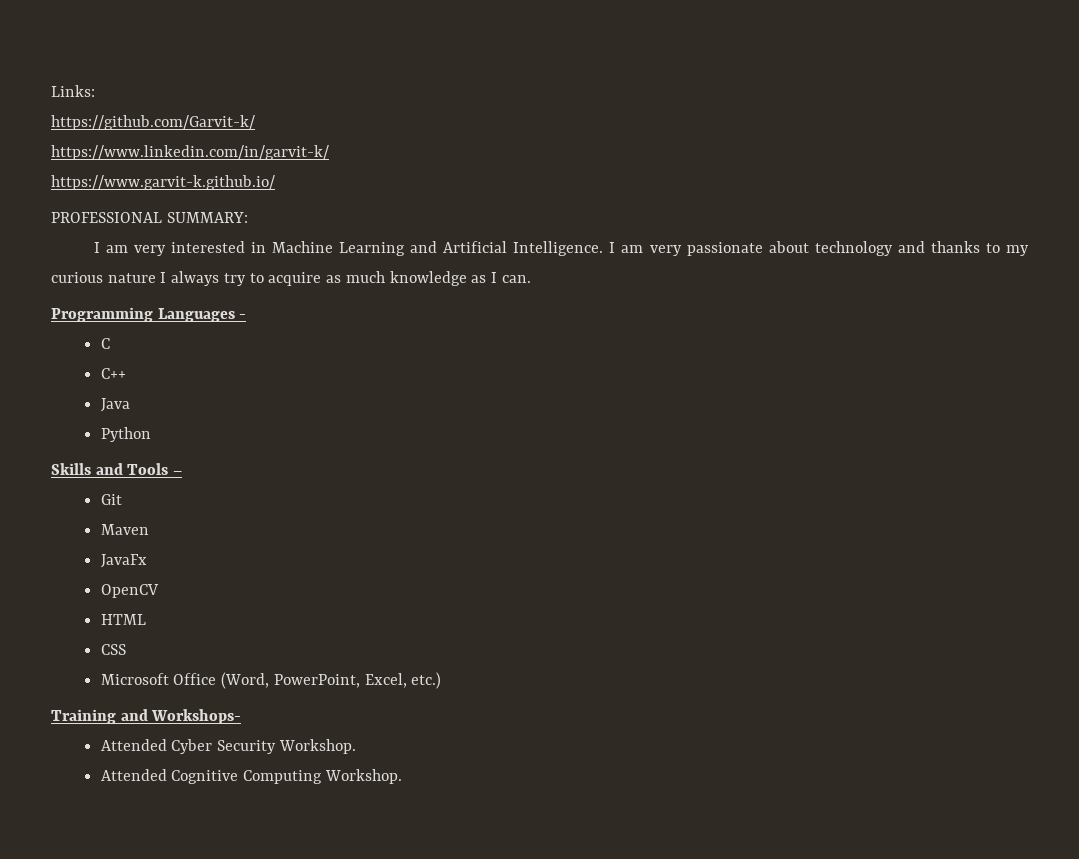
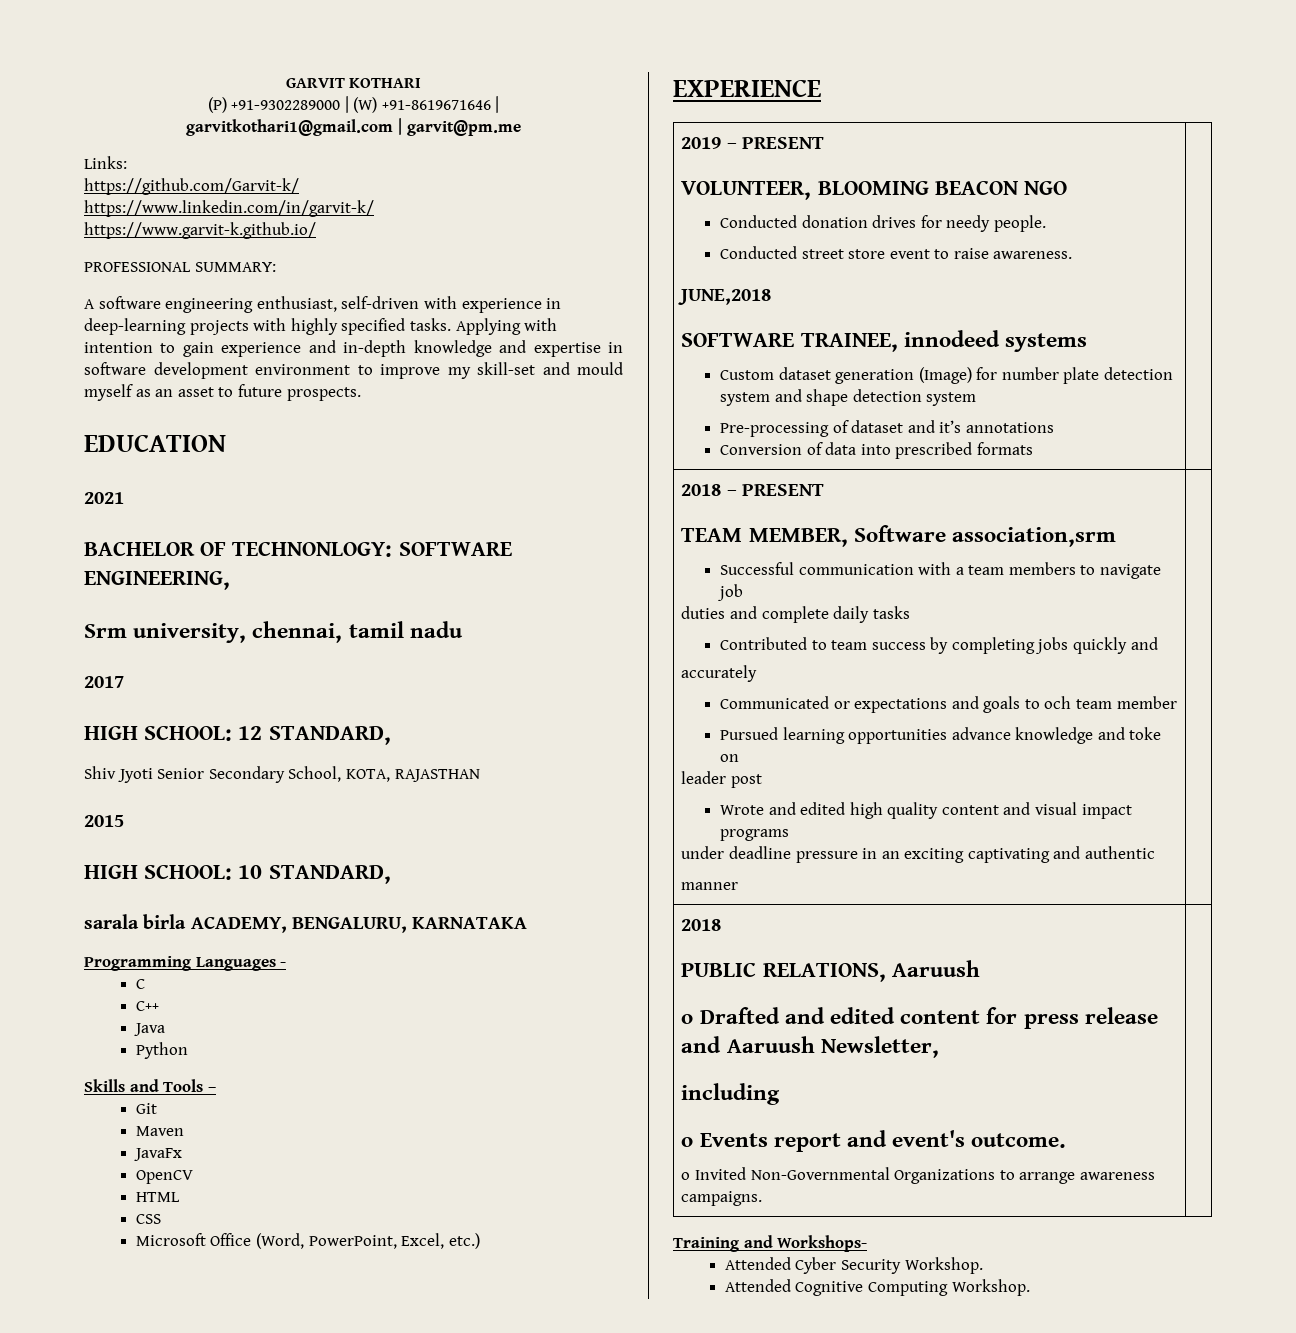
+ GARVIT KOTHARI
+ (P) +91-9302289000 | (W) +91-8619671646 |
+ garvitkothari1@gmail.com | garvit@pm.me
- I am very interested in Machine Learning and Artificial Intelligence. I am very passionate about technology and thanks to my curious nature I always try to acquire as much knowledge as I can.
+ A software engineering enthusiast, self-driven with experience in deep-learning projects with highly specified tasks. Applying with intention to gain experience and in-depth knowledge and expertise in software development environment to improve my skill-set and mould myself as an asset to future prospects.
+ EDUCATION
+ 2021
+ BACHELOR OF TECHNONLOGY: SOFTWARE ENGINEERING,
+ Srm university, chennai, tamil nadu
+ 2017
+ HIGH SCHOOL: 12 STANDARD,
+ Shiv Jyoti Senior Secondary School, KOTA, RAJASTHAN
+ 2015
+ HIGH SCHOOL: 10 STANDARD,
+ sarala birla ACADEMY, BENGALURU, KARNATAKA
+ EXPERIENCE
+ 2019 – PRESENT
+ VOLUNTEER, BLOOMING BEACON NGO
+ Conducted donation drives for needy people.
+ Conducted street store event to raise awareness.
+ JUNE,2018
+ SOFTWARE TRAINEE, innodeed systems
+ Custom dataset generation (Image) for number plate detection system and shape detection system
+ Pre-processing of dataset and it’s annotations
+ Conversion of data into prescribed formats |
+ 2018 – PRESENT
+ TEAM MEMBER, Software association,srm
+ Successful communication with a team members to navigate job
+ duties and complete daily tasks
+ Contributed to team success by completing jobs quickly and
+ accurately
+ Communicated or expectations and goals to och team member
+ Pursued learning opportunities advance knowledge and toke on
+ leader post
+ Wrote and edited high quality content and visual impact programs
+ under deadline pressure in an exciting captivating and authentic
+ manner |
+ 2018
+ PUBLIC RELATIONS, Aaruush
+ o Drafted and edited content for press release and Aaruush Newsletter,
+ including
+ o Events report and event's outcome.
+ o Invited Non-Governmental Organizations to arrange awareness campaigns. |

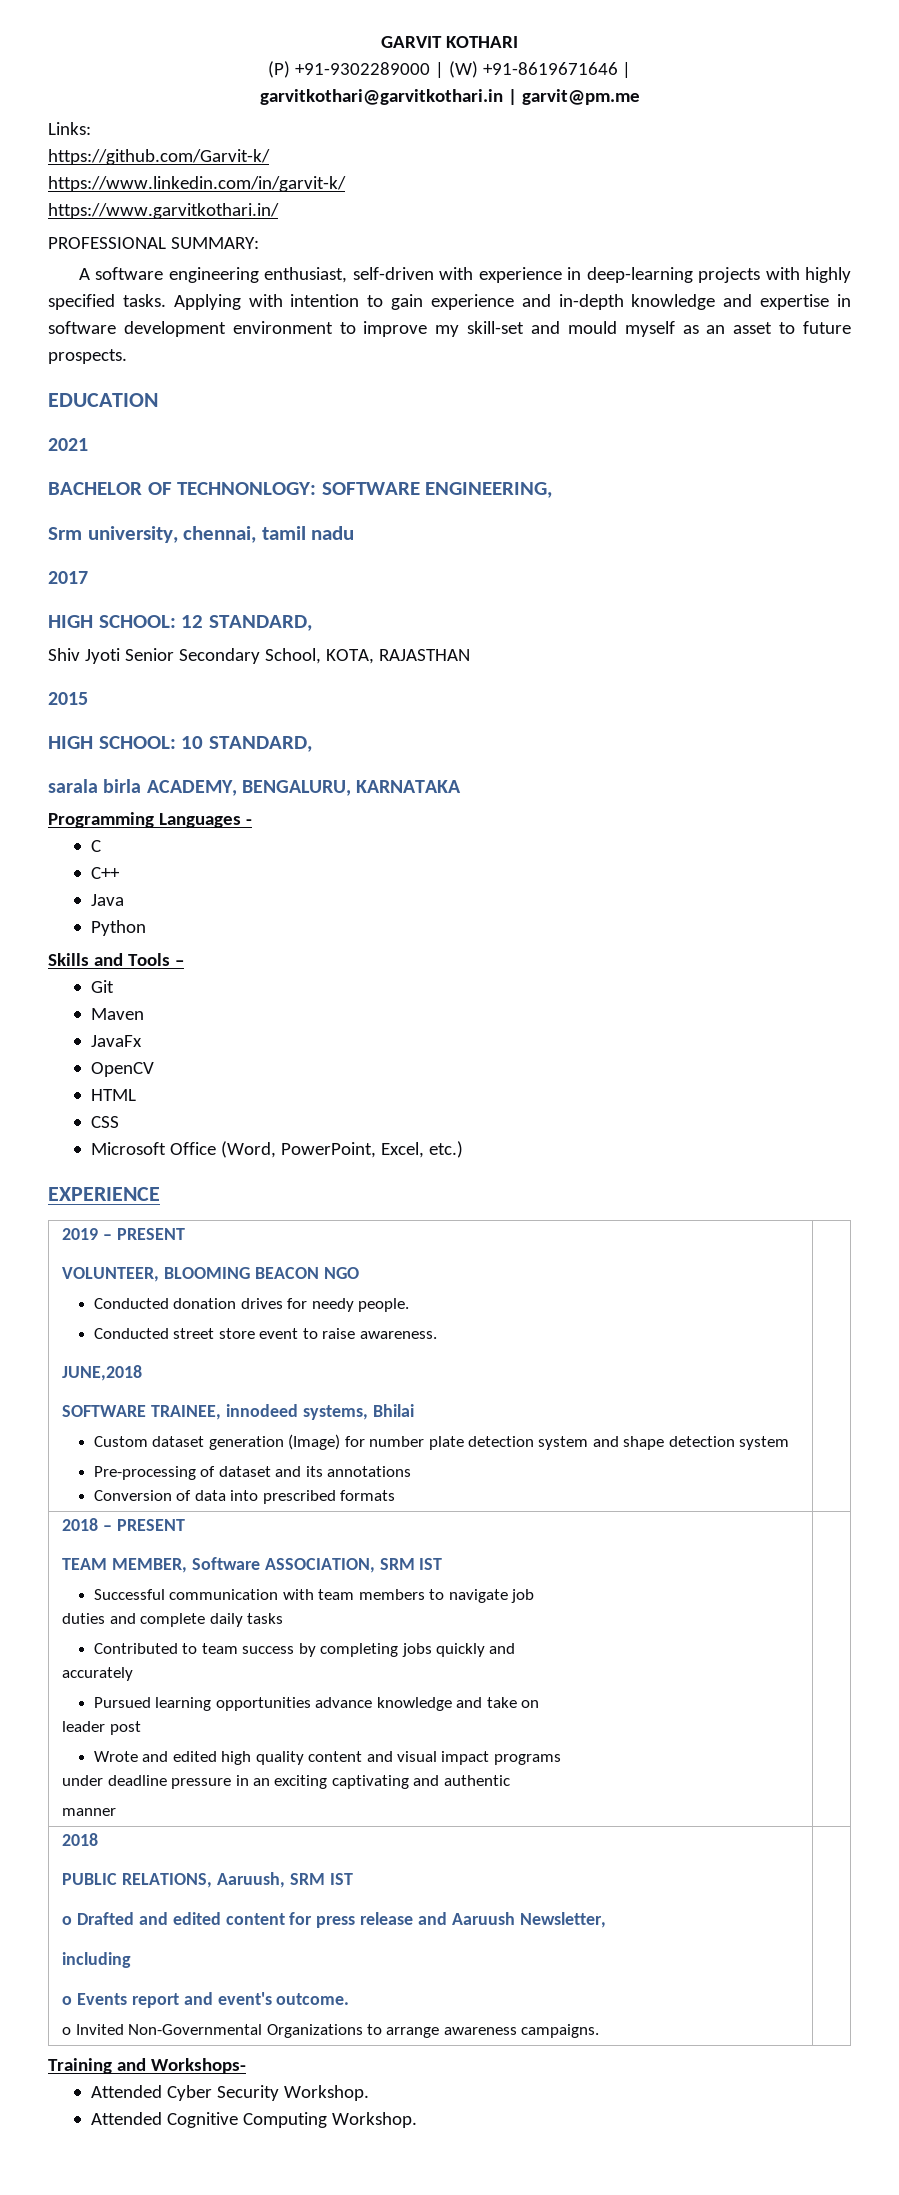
- garvitkothari1@gmail.com | garvit@pm.me
+ garvitkothari@garvitkothari.in | garvit@pm.me
- https://www.garvit-k.github.io/
+ https://www.garvitkothari.in/
- SOFTWARE TRAINEE, innodeed systems
+ SOFTWARE TRAINEE, innodeed systems, Bhilai
- Pre-processing of dataset and it’s annotations
+ Pre-processing of dataset and its annotations
- TEAM MEMBER, Software association,srm
+ TEAM MEMBER, Software ASSOCIATION, SRM IST
- Successful communication with a team members to navigate job
+ Successful communication with team members to navigate job
- Communicated or expectations and goals to och team member
- Pursued learning opportunities advance knowledge and toke on
+ Pursued learning opportunities advance knowledge and take on
  manner |
  2018
- PUBLIC RELATIONS, Aaruush
+ PUBLIC RELATIONS, Aaruush, SRM IST

